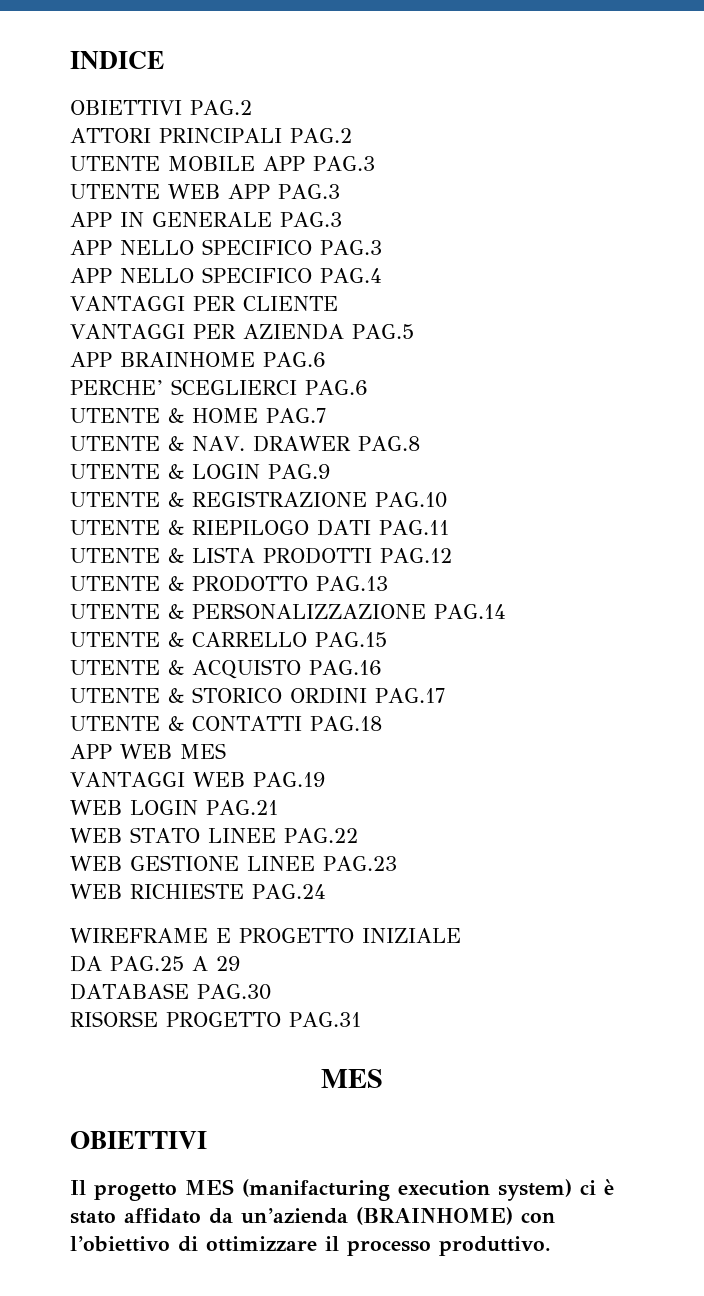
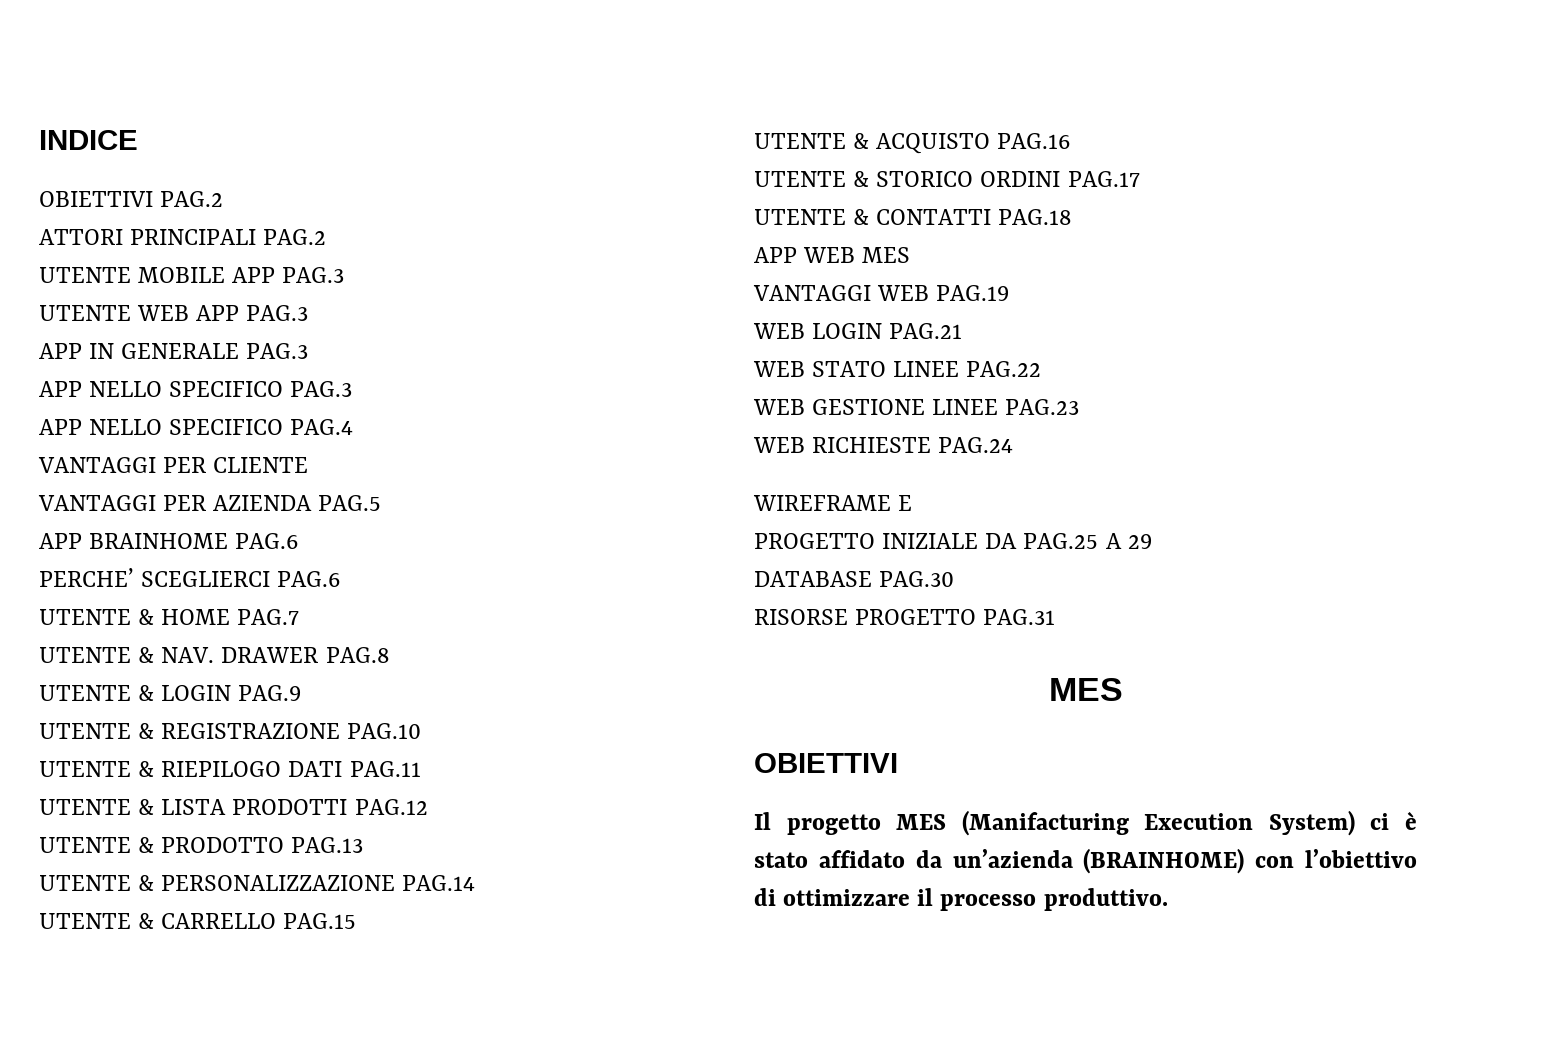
- WIREFRAME E PROGETTO INIZIALE
- DA PAG.25 A 29
+ WIREFRAME E
+ PROGETTO INIZIALE DA PAG.25 A 29
- Il progetto MES (manifacturing execution system) ci è stato affidato da un’azienda (BRAINHOME) con l’obiettivo di ottimizzare il processo produttivo.
+ Il progetto MES (Manifacturing Execution System) ci è stato affidato da un’azienda (BRAINHOME) con l’obiettivo di ottimizzare il processo produttivo.

